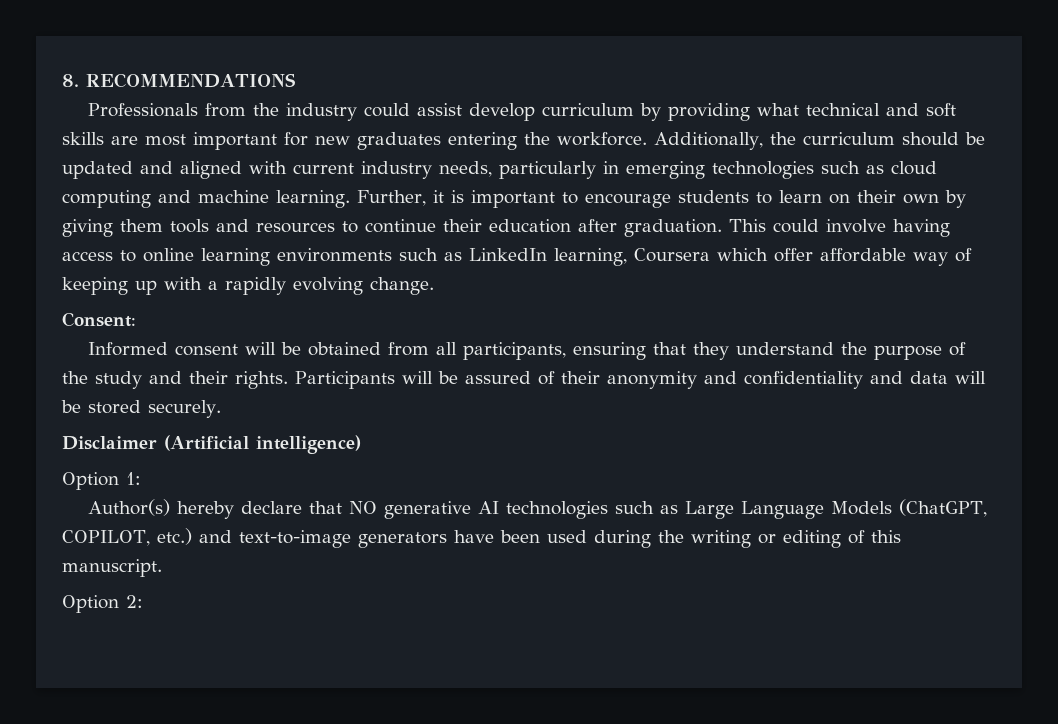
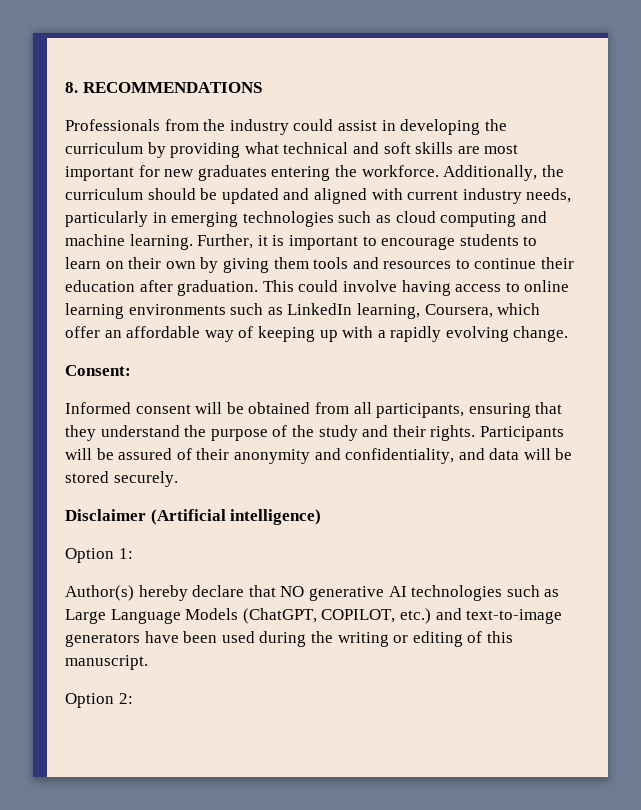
- Professionals from the industry could assist develop curriculum by providing what technical and soft skills are most important for new graduates entering the workforce.
+ Professionals from the industry could assist in developing the curriculum by providing what technical and soft skills are most important for new graduates entering the workforce.
- This could involve having access to online learning environments such as LinkedIn learning, Coursera which offer affordable way of keeping up with a rapidly evolving change.
+ This could involve having access to online learning environments such as LinkedIn learning, Coursera, which offer an affordable way of keeping up with a rapidly evolving change.
- Participants will be assured of their anonymity and confidentiality and data will be stored securely.
+ Participants will be assured of their anonymity and confidentiality, and data will be stored securely.

